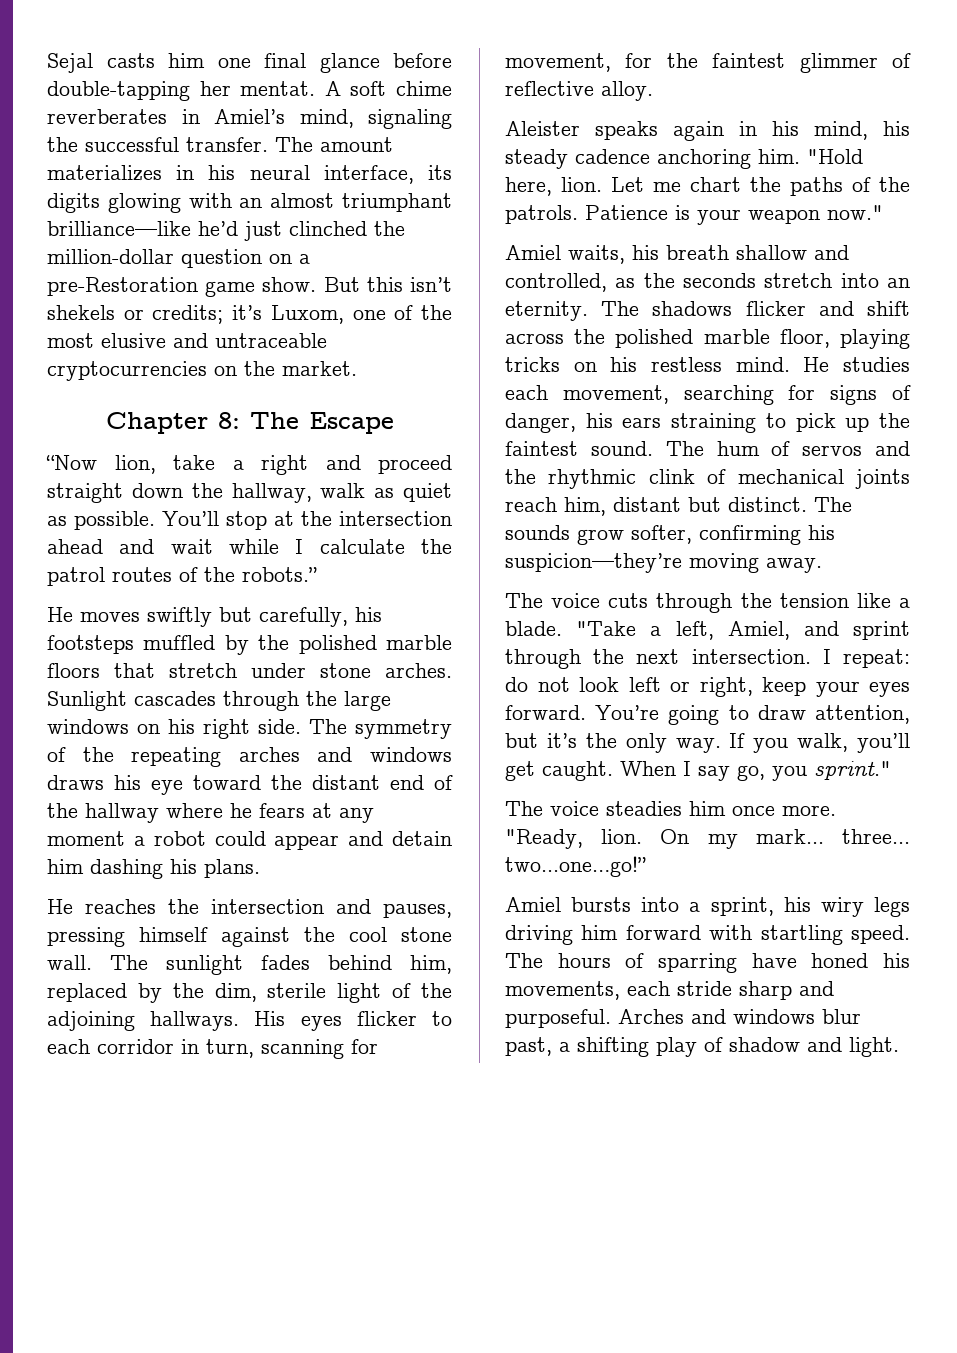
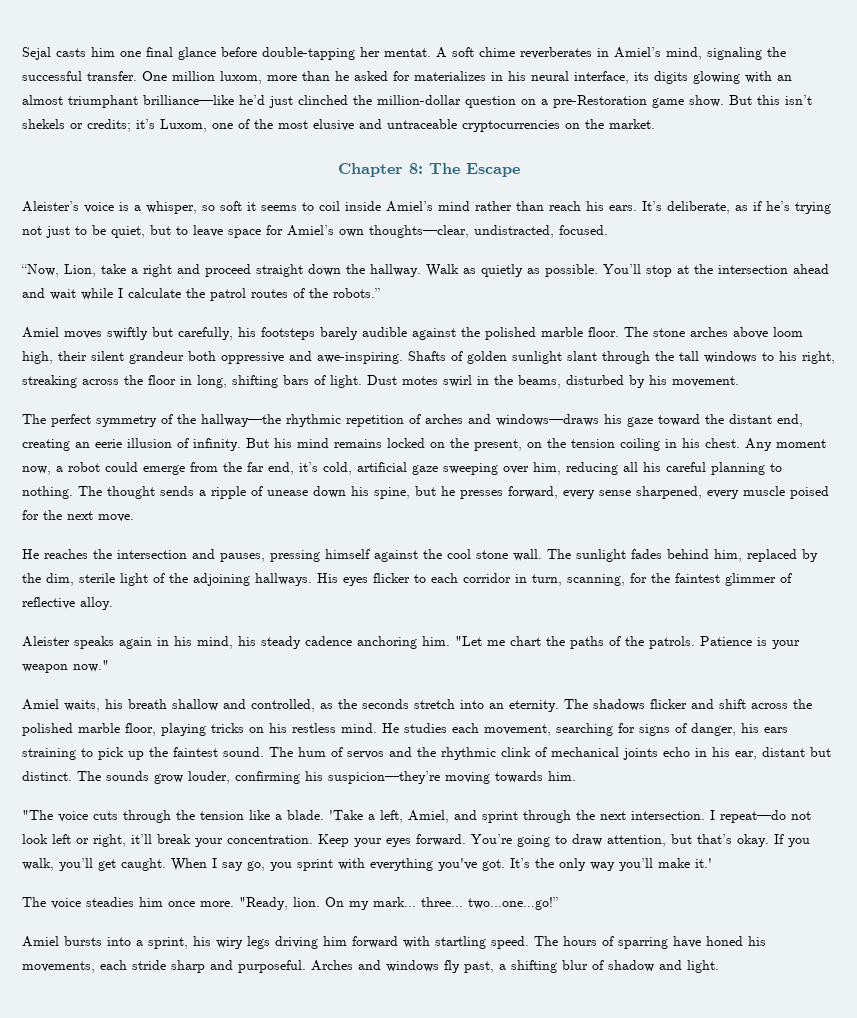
- The amount materializes in his neural interface, its digits glowing with an almost triumphant brilliance—like he’d just clinched the million-dollar question on a pre-Restoration game show.
+ One million luxom, more than he asked for materializes in his neural interface, its digits glowing with an almost triumphant brilliance—like he’d just clinched the million-dollar question on a pre-Restoration game show.
- “Now lion, take a right and proceed straight down the hallway, walk as quiet as possible.
+ Aleister’s voice is a whisper, so soft it seems to coil inside Amiel’s mind rather than reach his ears. It’s deliberate, as if he’s trying not just to be quiet, but to leave space for Amiel’s own thoughts—clear, undistracted, focused.
+ “Now, Lion, take a right and proceed straight down the hallway. Walk as quietly as possible.
- He moves swiftly but carefully, his footsteps muffled by the polished marble floors that stretch under stone arches. Sunlight cascades through the large windows on his right side. The symmetry of the repeating arches and windows draws his eye toward the distant end of the hallway where he fears at any moment a robot could appear and detain him dashing his plans.
+ Amiel moves swiftly but carefully, his footsteps barely audible against the polished marble floor. The stone arches above loom high, their silent grandeur both oppressive and awe-inspiring. Shafts of golden sunlight slant through the tall windows to his right, streaking across the floor in long, shifting bars of light. Dust motes swirl in the beams, disturbed by his movement.
+ The perfect symmetry of the hallway—the rhythmic repetition of arches and windows—draws his gaze toward the distant end, creating an eerie illusion of infinity. But his mind remains locked on the present, on the tension coiling in his chest. Any moment now, a robot could emerge from the far end, it’s cold, artificial gaze sweeping over him, reducing all his careful planning to nothing. The thought sends a ripple of unease down his spine, but he presses forward, every sense sharpened, every muscle poised for the next move.
- His eyes flicker to each corridor in turn, scanning for movement, for the faintest glimmer of reflective alloy.
+ His eyes flicker to each corridor in turn, scanning, for the faintest glimmer of reflective alloy.
- "Hold here, lion. Let me chart the paths of the patrols.
+ "Let me chart the paths of the patrols.
- The hum of servos and the rhythmic clink of mechanical joints reach him, distant but distinct.
+ The hum of servos and the rhythmic clink of mechanical joints echo in his ear, distant but distinct.
- The sounds grow softer, confirming his suspicion—they’re moving away.
- The voice cuts through the tension like a blade.
+ The sounds grow louder, confirming his suspicion—they’re moving towards him.
+ "The voice cuts through the tension like a blade.
- "Take a left, Amiel, and sprint through the next intersection.
+ 'Take a left, Amiel, and sprint through the next intersection.
- I repeat: do not look left or right, keep your eyes forward.
+ I repeat—do not look left or right, it’ll break your concentration. Keep your eyes forward.
- You’re going to draw attention, but it’s the only way.
+ You’re going to draw attention, but that’s okay.
- When I say go, you sprint."
+ When I say go, you sprint with everything you've got. It’s the only way you’ll make it.'
- Arches and windows blur past, a shifting play of shadow and light.
+ Arches and windows fly past, a shifting blur of shadow and light.

